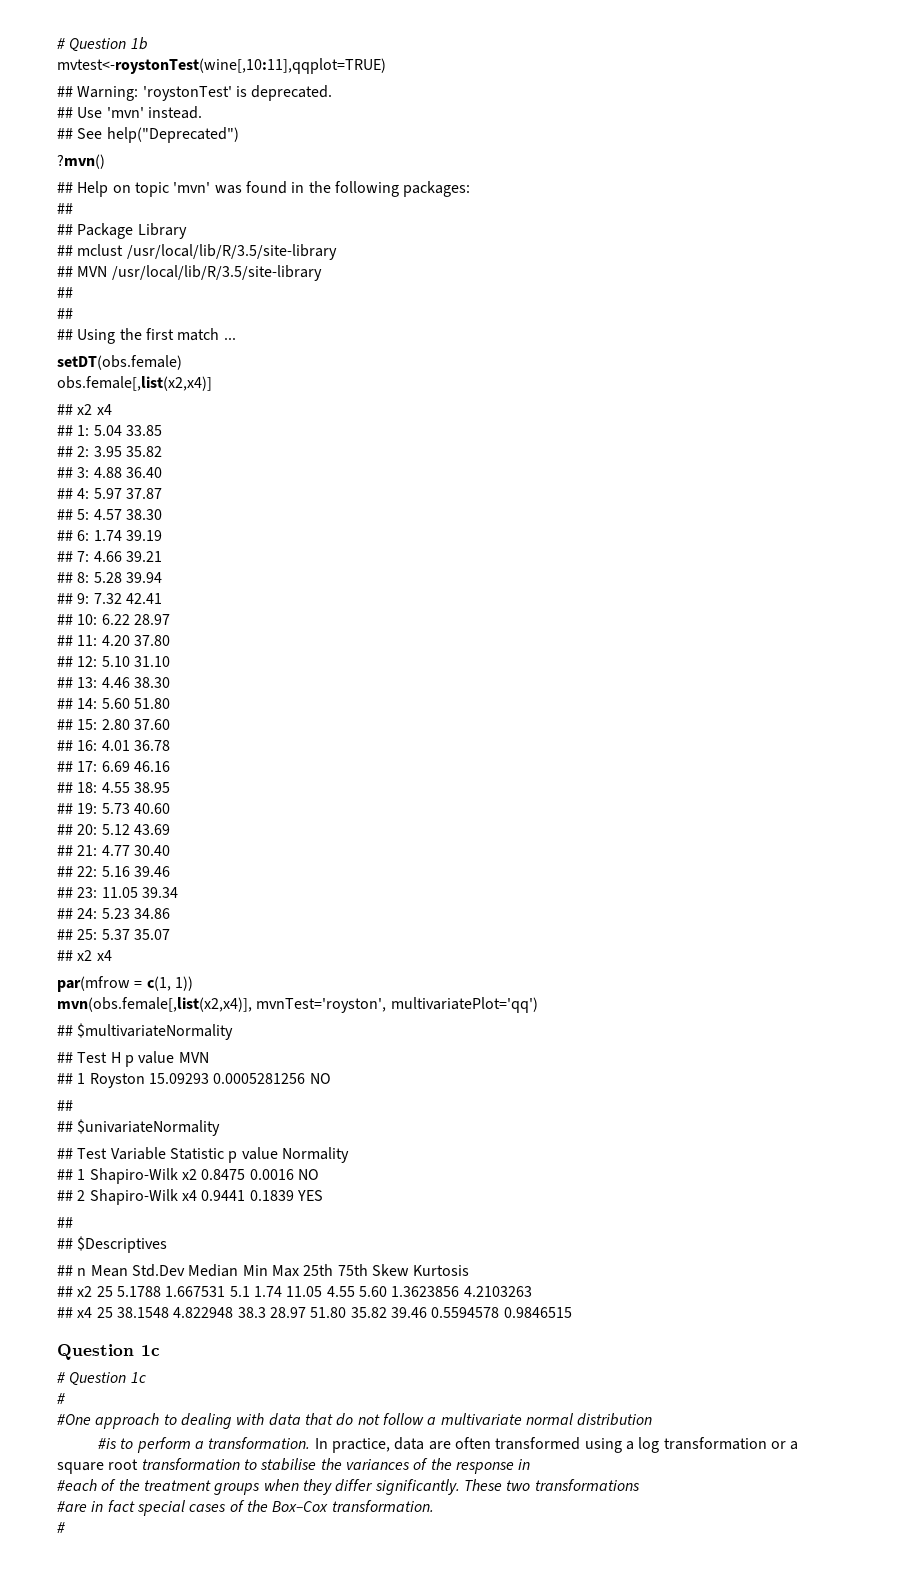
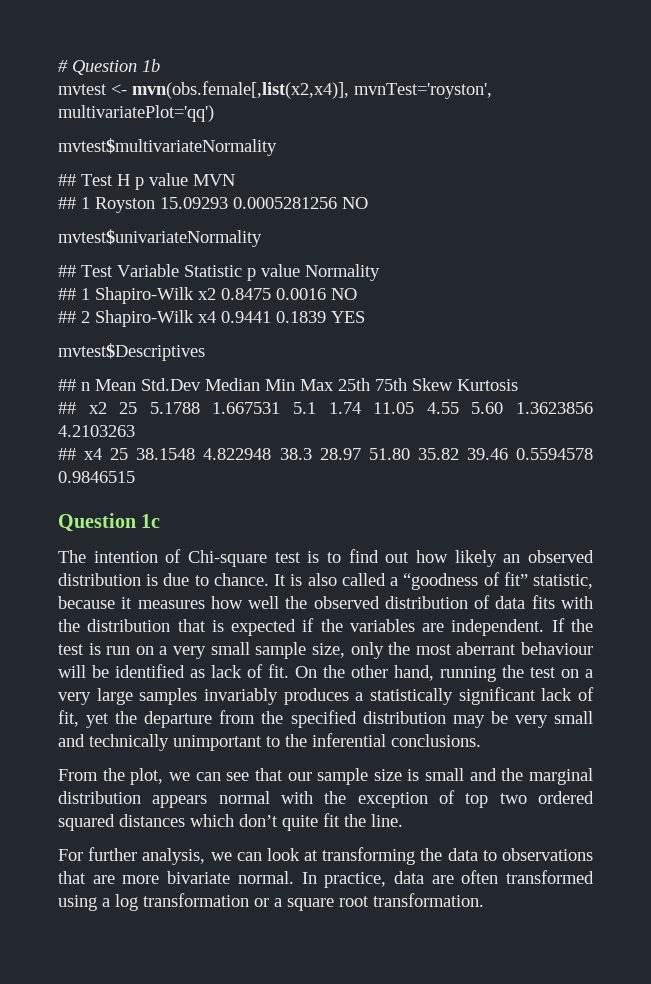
- mvtest<-roystonTest(wine[,10:11],qqplot=TRUE)
- ## Warning: 'roystonTest' is deprecated.
- ## Use 'mvn' instead.
- ## See help("Deprecated")
- ?mvn()
- ## Help on topic 'mvn' was found in the following packages:
- ##
- ## Package Library
- ## mclust /usr/local/lib/R/3.5/site-library
- ## MVN /usr/local/lib/R/3.5/site-library
- ##
- ##
- ## Using the first match ...
- setDT(obs.female)
- obs.female[,list(x2,x4)]
- ## x2 x4
- ## 1: 5.04 33.85
- ## 2: 3.95 35.82
- ## 3: 4.88 36.40
- ## 4: 5.97 37.87
- ## 5: 4.57 38.30
- ## 6: 1.74 39.19
- ## 7: 4.66 39.21
- ## 8: 5.28 39.94
- ## 9: 7.32 42.41
- ## 10: 6.22 28.97
- ## 11: 4.20 37.80
- ## 12: 5.10 31.10
- ## 13: 4.46 38.30
- ## 14: 5.60 51.80
- ## 15: 2.80 37.60
- ## 16: 4.01 36.78
- ## 17: 6.69 46.16
- ## 18: 4.55 38.95
- ## 19: 5.73 40.60
- ## 20: 5.12 43.69
- ## 21: 4.77 30.40
- ## 22: 5.16 39.46
- ## 23: 11.05 39.34
- ## 24: 5.23 34.86
- ## 25: 5.37 35.07
- ## x2 x4
- par(mfrow = c(1, 1))
- mvn(obs.female[,list(x2,x4)], mvnTest='royston', multivariatePlot='qq')
+ mvtest <- mvn(obs.female[,list(x2,x4)], mvnTest='royston', multivariatePlot='qq')
- ## $multivariateNormality
+ mvtest$multivariateNormality
  ## 1 Royston 15.09293 0.0005281256 NO
- ##
- ## $univariateNormality
+ mvtest$univariateNormality
  ## 2 Shapiro-Wilk x4 0.9441 0.1839 YES
- ##
- ## $Descriptives
+ mvtest$Descriptives
- # Question 1c
- #
- #One approach to dealing with data that do not follow a multivariate normal distribution
- #is to perform a transformation.
+ The intention of Chi-square test is to find out how likely an observed distribution is due to chance. It is also called a “goodness of fit” statistic, because it measures how well the observed distribution of data fits with the distribution that is expected if the variables are independent. If the test is run on a very small sample size, only the most aberrant behaviour will be identified as lack of fit. On the other hand, running the test on a very large samples invariably produces a statistically significant lack of fit, yet the departure from the specified distribution may be very small and technically unimportant to the inferential conclusions.
+ From the plot, we can see that our sample size is small and the marginal distribution appears normal with the exception of top two ordered squared distances which don’t quite fit the line.
+ For further analysis, we can look at transforming the data to observations that are more bivariate normal.
- In practice, data are often transformed using a log transformation or a square root transformation to stabilise the variances of the response in
- #each of the treatment groups when they differ significantly. These two transformations
- #are in fact special cases of the Box–Cox transformation.
- #
+ In practice, data are often transformed using a log transformation or a square root transformation.

